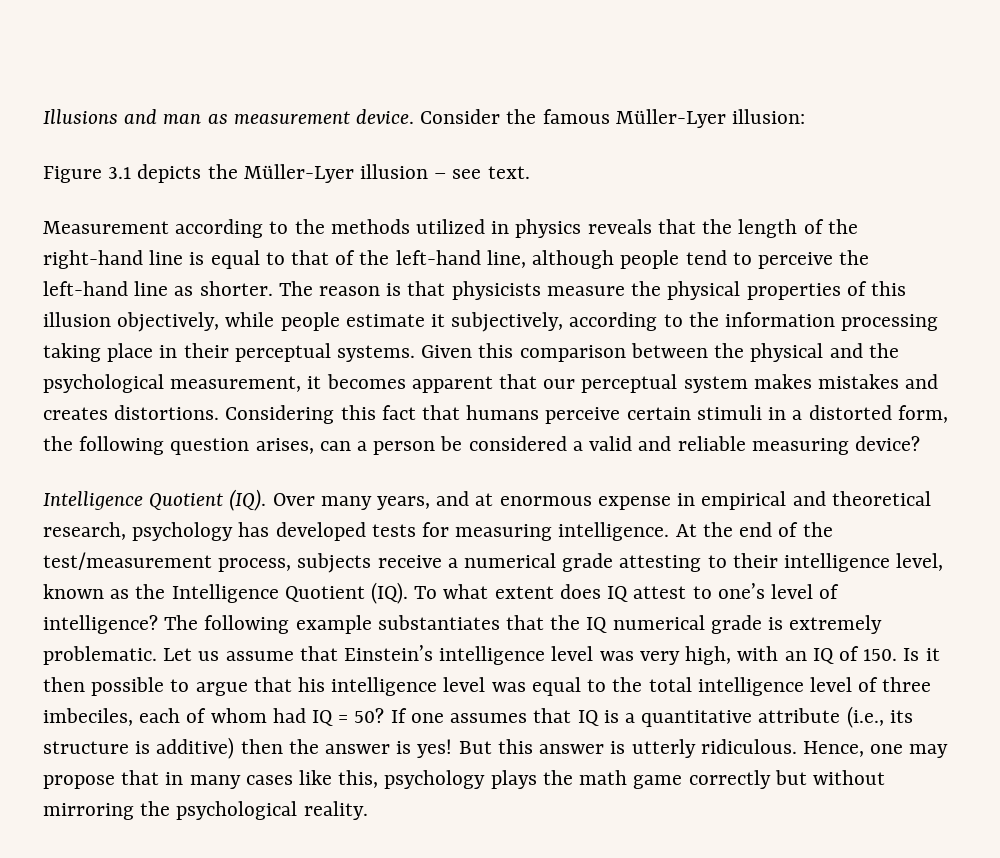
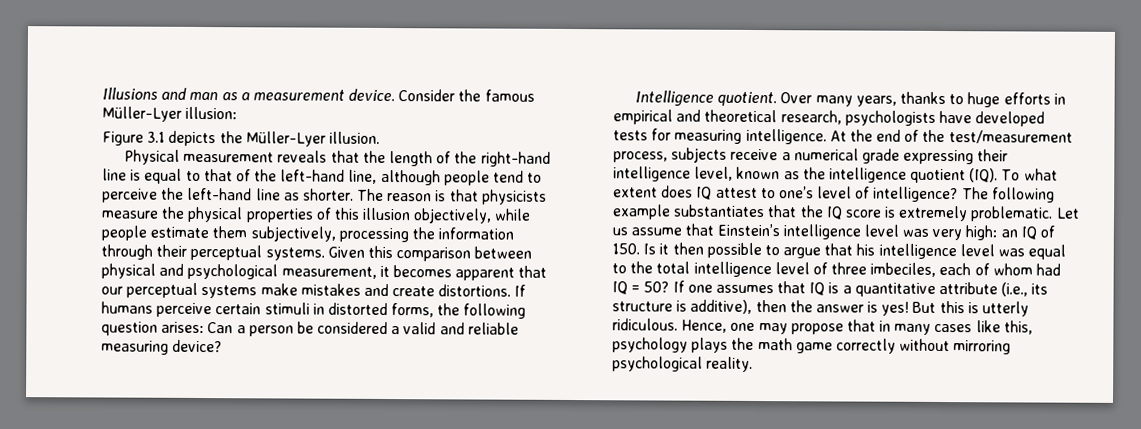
- Illusions and man as measurement device.
+ Illusions and man as a measurement device.
- Figure 3.1 depicts the Müller-Lyer illusion – see text.
- Measurement according to the methods utilized in physics reveals that the length of the right-hand line is equal to that of the left-hand line, although people tend to perceive the left-hand line as shorter.
+ Figure 3.1 depicts the Müller-Lyer illusion.
+ Physical measurement reveals that the length of the right-hand line is equal to that of the left-hand line, although people tend to perceive the left-hand line as shorter.
- The reason is that physicists measure the physical properties of this illusion objectively, while people estimate it subjectively, according to the information processing taking place in their perceptual systems.
+ The reason is that physicists measure the physical properties of this illusion objectively, while people estimate them subjectively, processing the information through their perceptual systems.
- Given this comparison between the physical and the psychological measurement, it becomes apparent that our perceptual system makes mistakes and creates distortions. Considering this fact that humans perceive certain stimuli in a distorted form, the following question arises, can a person be considered a valid and reliable measuring device?
+ Given this comparison between physical and psychological measurement, it becomes apparent that our perceptual systems make mistakes and create distortions. If humans perceive certain stimuli in distorted forms, the following question arises: Can a person be considered a valid and reliable measuring device?
- Intelligence Quotient (IQ). Over many years, and at enormous expense in empirical and theoretical research, psychology has developed tests for measuring intelligence.
+ Intelligence quotient. Over many years, thanks to huge efforts in empirical and theoretical research, psychologists have developed tests for measuring intelligence.
- At the end of the test/measurement process, subjects receive a numerical grade attesting to their intelligence level, known as the Intelligence Quotient (IQ). To what extent does IQ attest to one’s level of intelligence?
+ At the end of the test/measurement process, subjects receive a numerical grade expressing their intelligence level, known as the intelligence quotient (IQ). To what extent does IQ attest to one’s level of intelligence?
- The following example substantiates that the IQ numerical grade is extremely problematic.
+ The following example substantiates that the IQ score is extremely problematic.
- Let us assume that Einstein’s intelligence level was very high, with an IQ of 150. Is it then possible to argue that his intelligence level was equal to the total intelligence level of three imbeciles, each of whom had IQ = 50?
+ Let us assume that Einstein’s intelligence level was very high: an IQ of 150. Is it then possible to argue that his intelligence level was equal to the total intelligence level of three imbeciles, each of whom had IQ = 50?
- If one assumes that IQ is a quantitative attribute (i.e., its structure is additive) then the answer is yes!
+ If one assumes that IQ is a quantitative attribute (i.e., its structure is additive), then the answer is yes!
- But this answer is utterly ridiculous.
+ But this is utterly ridiculous.
- Hence, one may propose that in many cases like this, psychology plays the math game correctly but without mirroring the psychological reality.
+ Hence, one may propose that in many cases like this, psychology plays the math game correctly without mirroring psychological reality.

